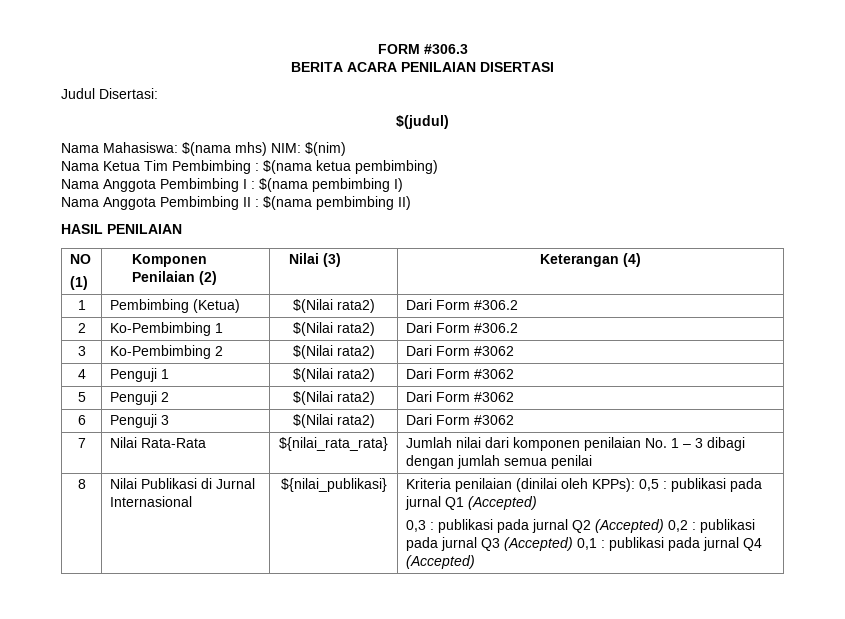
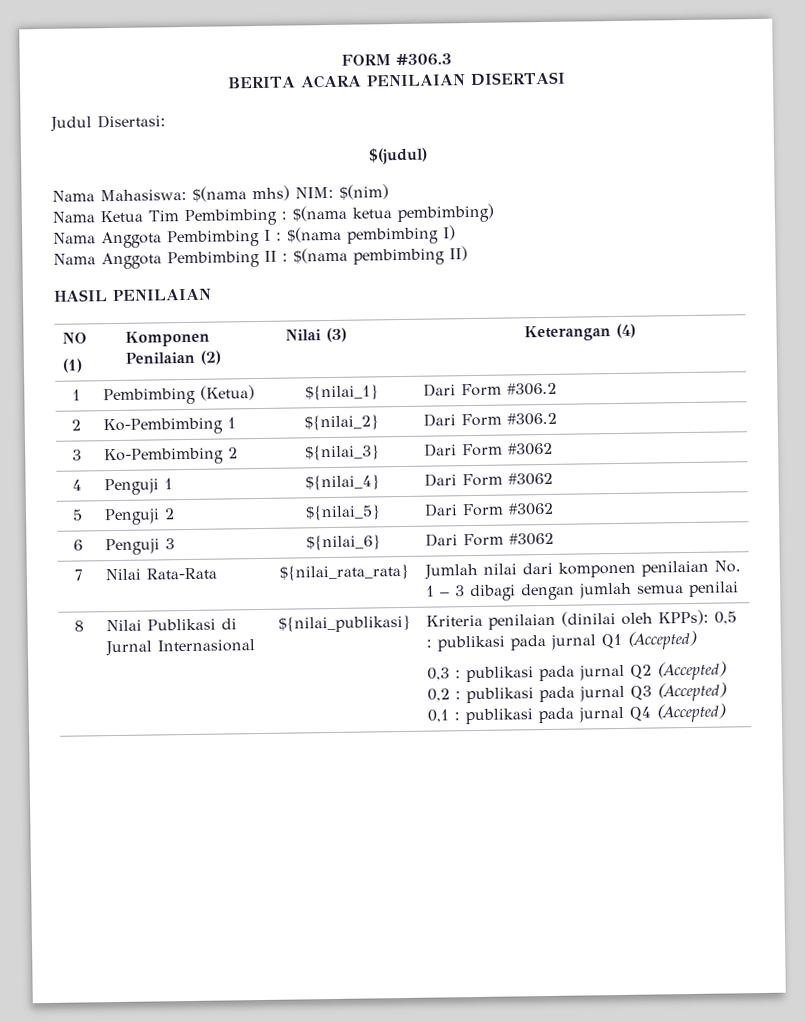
- 1 | Pembimbing (Ketua) | $(Nilai rata2) | Dari Form #306.2
+ 1 | Pembimbing (Ketua) | ${nilai_1} | Dari Form #306.2
- 2 | Ko-Pembimbing 1 | $(Nilai rata2) | Dari Form #306.2
+ 2 | Ko-Pembimbing 1 | ${nilai_2} | Dari Form #306.2
- 3 | Ko-Pembimbing 2 | $(Nilai rata2) | Dari Form #3062
+ 3 | Ko-Pembimbing 2 | ${nilai_3} | Dari Form #3062
- 4 | Penguji 1 | $(Nilai rata2) | Dari Form #3062
+ 4 | Penguji 1 | ${nilai_4} | Dari Form #3062
- 5 | Penguji 2 | $(Nilai rata2) | Dari Form #3062
+ 5 | Penguji 2 | ${nilai_5} | Dari Form #3062
- 6 | Penguji 3 | $(Nilai rata2) | Dari Form #3062
+ 6 | Penguji 3 | ${nilai_6} | Dari Form #3062

